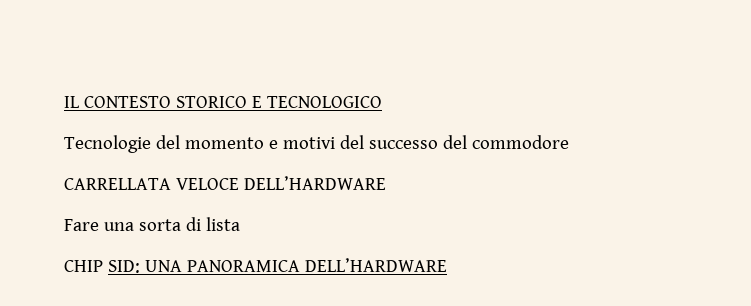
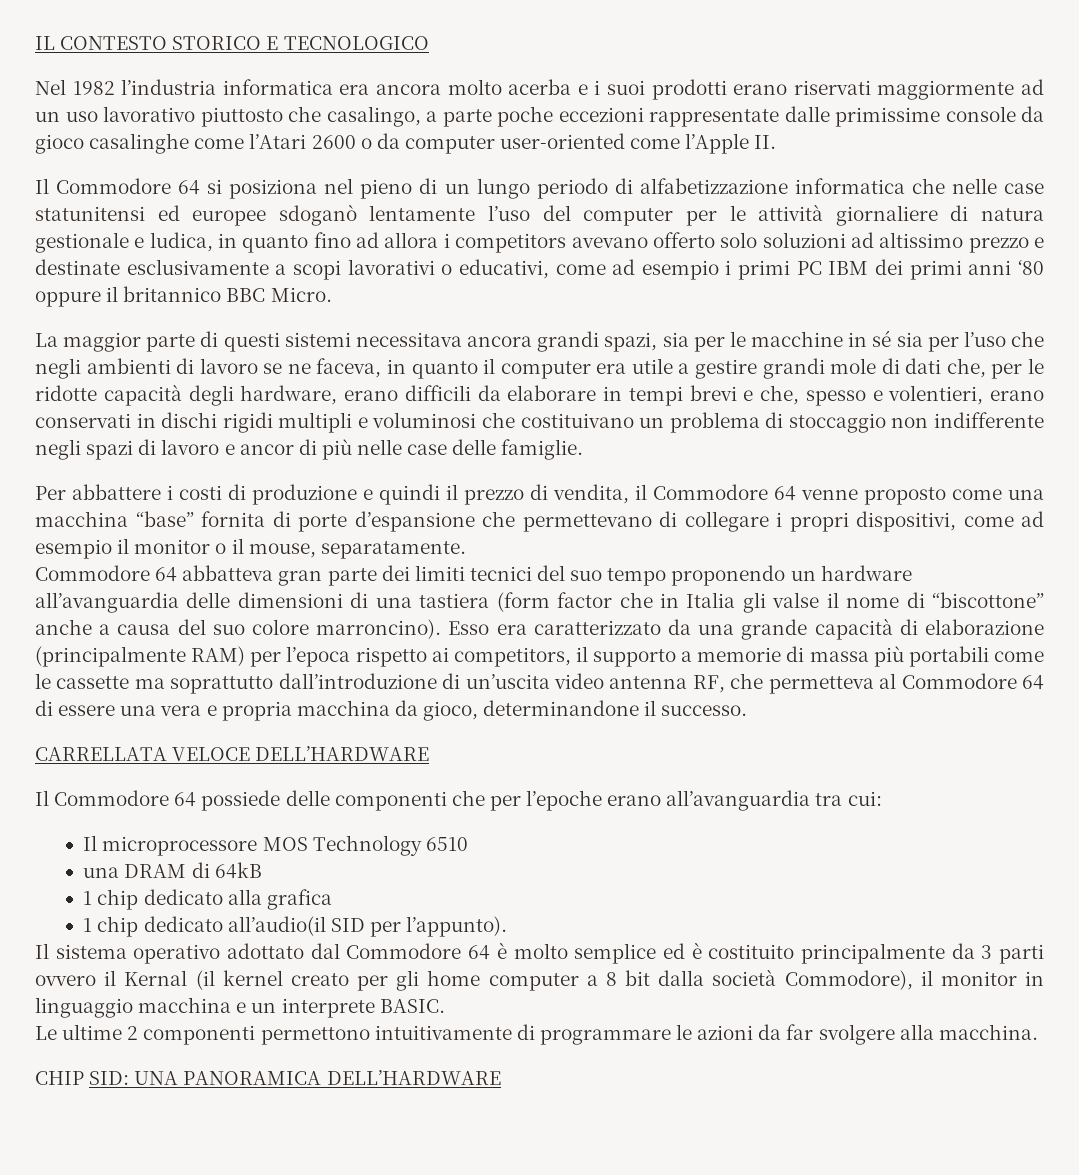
- Tecnologie del momento e motivi del successo del commodore
+ Nel 1982 l’industria informatica era ancora molto acerba e i suoi prodotti erano riservati maggiormente ad un uso lavorativo piuttosto che casalingo, a parte poche eccezioni rappresentate dalle primissime console da gioco casalinghe come l’Atari 2600 o da computer user-oriented come l’Apple II.
+ Il Commodore 64 si posiziona nel pieno di un lungo periodo di alfabetizzazione informatica che nelle case statunitensi ed europee sdoganò lentamente l’uso del computer per le attività giornaliere di natura gestionale e ludica, in quanto fino ad allora i competitors avevano offerto solo soluzioni ad altissimo prezzo e destinate esclusivamente a scopi lavorativi o educativi, come ad esempio i primi PC IBM dei primi anni ‘80 oppure il britannico BBC Micro.
+ La maggior parte di questi sistemi necessitava ancora grandi spazi, sia per le macchine in sé sia per l’uso che negli ambienti di lavoro se ne faceva, in quanto il computer era utile a gestire grandi mole di dati che, per le ridotte capacità degli hardware, erano difficili da elaborare in tempi brevi e che, spesso e volentieri, erano conservati in dischi rigidi multipli e voluminosi che costituivano un problema di stoccaggio non indifferente negli spazi di lavoro e ancor di più nelle case delle famiglie.
+ Per abbattere i costi di produzione e quindi il prezzo di vendita, il Commodore 64 venne proposto come una macchina “base” fornita di porte d’espansione che permettevano di collegare i propri dispositivi, come ad esempio il monitor o il mouse, separatamente.
+ Commodore 64 abbatteva gran parte dei limiti tecnici del suo tempo proponendo un hardware all’avanguardia delle dimensioni di una tastiera (form factor che in Italia gli valse il nome di “biscottone” anche a causa del suo colore marroncino). Esso era caratterizzato da una grande capacità di elaborazione (principalmente RAM) per l’epoca rispetto ai competitors, il supporto a memorie di massa più portabili come le cassette ma soprattutto dall’introduzione di un’uscita video antenna RF, che permetteva al Commodore 64 di essere una vera e propria macchina da gioco, determinandone il successo.
  CARRELLATA VELOCE DELL’HARDWARE
- Fare una sorta di lista
+ Il Commodore 64 possiede delle componenti che per l’epoche erano all’avanguardia tra cui:
+ Il microprocessore MOS Technology 6510
+ una DRAM di 64kB
+ 1 chip dedicato alla grafica
+ 1 chip dedicato all’audio(il SID per l’appunto).
+ Il sistema operativo adottato dal Commodore 64 è molto semplice ed è costituito principalmente da 3 parti ovvero il Kernal (il kernel creato per gli home computer a 8 bit dalla società Commodore), il monitor in linguaggio macchina e un interprete BASIC.
+ Le ultime 2 componenti permettono intuitivamente di programmare le azioni da far svolgere alla macchina.

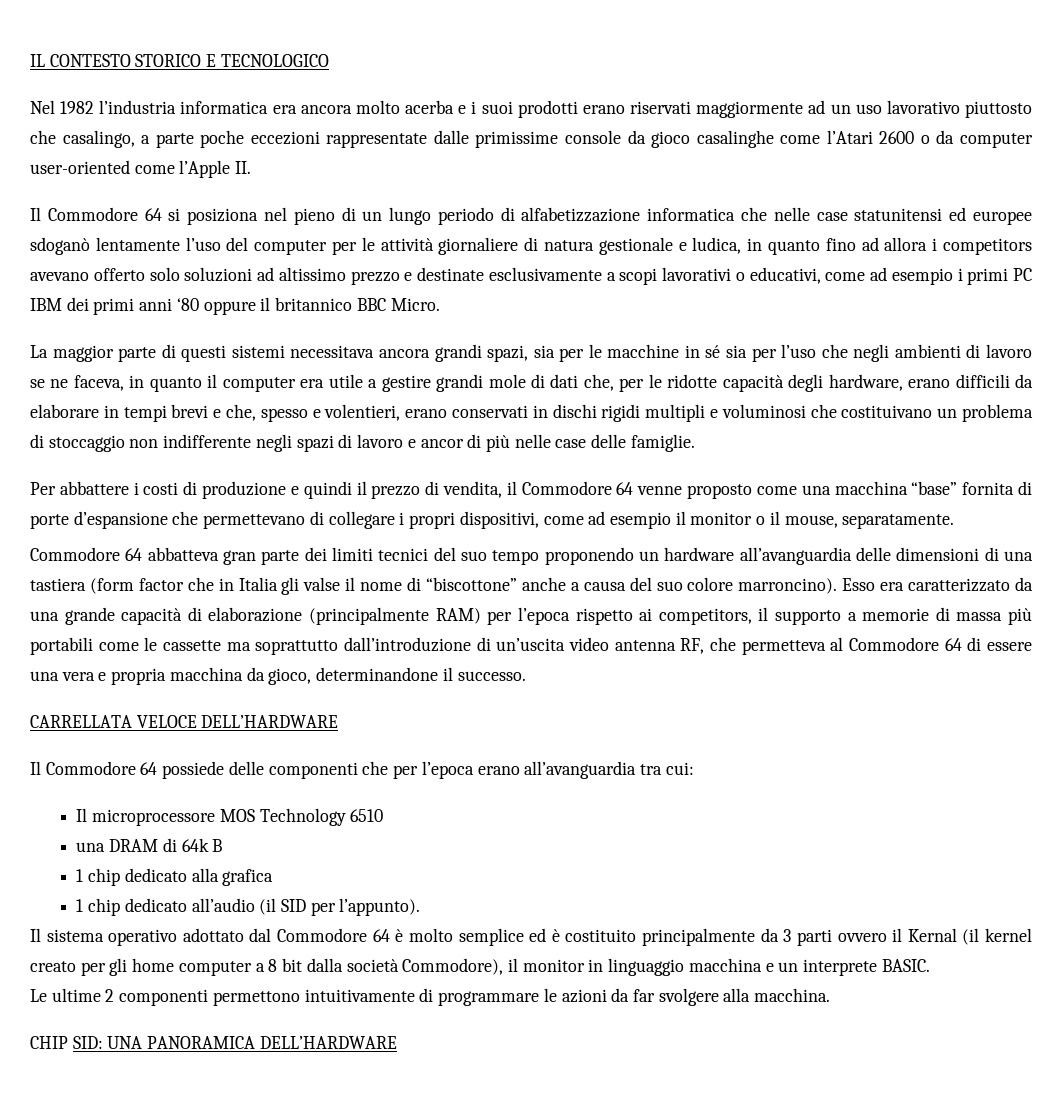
- Il Commodore 64 possiede delle componenti che per l’epoche erano all’avanguardia tra cui:
+ Il Commodore 64 possiede delle componenti che per l’epoca erano all’avanguardia tra cui:
- una DRAM di 64kB
+ una DRAM di 64k B
- 1 chip dedicato all’audio(il SID per l’appunto).
+ 1 chip dedicato all’audio (il SID per l’appunto).

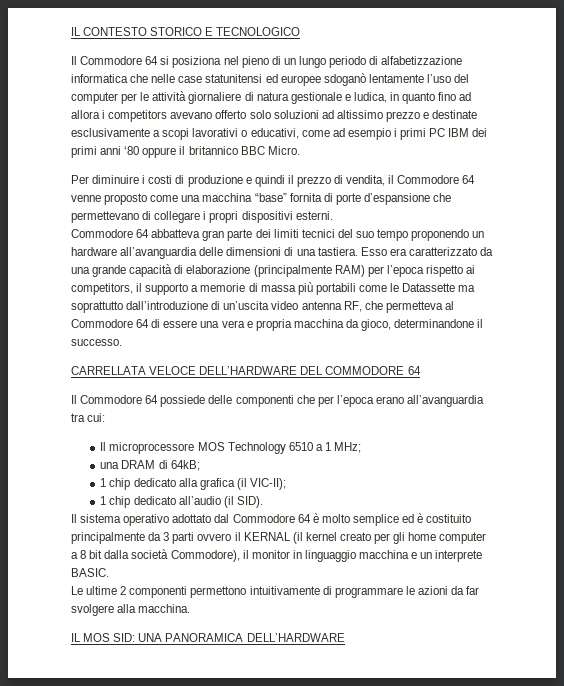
- Nel 1982 l’industria informatica era ancora molto acerba e i suoi prodotti erano riservati maggiormente ad un uso lavorativo piuttosto che casalingo, a parte poche eccezioni rappresentate dalle primissime console da gioco casalinghe come l’Atari 2600 o da computer user-oriented come l’Apple II.
- La maggior parte di questi sistemi necessitava ancora grandi spazi, sia per le macchine in sé sia per l’uso che negli ambienti di lavoro se ne faceva, in quanto il computer era utile a gestire grandi mole di dati che, per le ridotte capacità degli hardware, erano difficili da elaborare in tempi brevi e che, spesso e volentieri, erano conservati in dischi rigidi multipli e voluminosi che costituivano un problema di stoccaggio non indifferente negli spazi di lavoro e ancor di più nelle case delle famiglie.
- Per abbattere i costi di produzione e quindi il prezzo di vendita, il Commodore 64 venne proposto come una macchina “base” fornita di porte d’espansione che permettevano di collegare i propri dispositivi, come ad esempio il monitor o il mouse, separatamente.
+ Per diminuire i costi di produzione e quindi il prezzo di vendita, il Commodore 64 venne proposto come una macchina “base” fornita di porte d’espansione che permettevano di collegare i propri dispositivi esterni.
- Commodore 64 abbatteva gran parte dei limiti tecnici del suo tempo proponendo un hardware all’avanguardia delle dimensioni di una tastiera (form factor che in Italia gli valse il nome di “biscottone” anche a causa del suo colore marroncino).
+ Commodore 64 abbatteva gran parte dei limiti tecnici del suo tempo proponendo un hardware all’avanguardia delle dimensioni di una tastiera.
- Esso era caratterizzato da una grande capacità di elaborazione (principalmente RAM) per l’epoca rispetto ai competitors, il supporto a memorie di massa più portabili come le cassette ma soprattutto dall’introduzione di un’uscita video antenna RF, che permetteva al Commodore 64 di essere una vera e propria macchina da gioco, determinandone il successo.
+ Esso era caratterizzato da una grande capacità di elaborazione (principalmente RAM) per l’epoca rispetto ai competitors, il supporto a memorie di massa più portabili come le Datassette ma soprattutto dall’introduzione di un’uscita video antenna RF, che permetteva al Commodore 64 di essere una vera e propria macchina da gioco, determinandone il successo.
- CARRELLATA VELOCE DELL’HARDWARE
+ CARRELLATA VELOCE DELL’HARDWARE DEL COMMODORE 64
- Il microprocessore MOS Technology 6510
+ Il microprocessore MOS Technology 6510 a 1 MHz;
- una DRAM di 64k B
+ una DRAM di 64kB;
- 1 chip dedicato alla grafica
+ 1 chip dedicato alla grafica (il VIC-II);
- 1 chip dedicato all’audio (il SID per l’appunto).
+ 1 chip dedicato all’audio (il SID).
- Il sistema operativo adottato dal Commodore 64 è molto semplice ed è costituito principalmente da 3 parti ovvero il Kernal (il kernel creato per gli home computer a 8 bit dalla società Commodore), il monitor in linguaggio macchina e un interprete BASIC.
+ Il sistema operativo adottato dal Commodore 64 è molto semplice ed è costituito principalmente da 3 parti ovvero il KERNAL (il kernel creato per gli home computer a 8 bit dalla società Commodore), il monitor in linguaggio macchina e un interprete BASIC.
- CHIP SID: UNA PANORAMICA DELL’HARDWARE
+ IL MOS SID: UNA PANORAMICA DELL’HARDWARE

